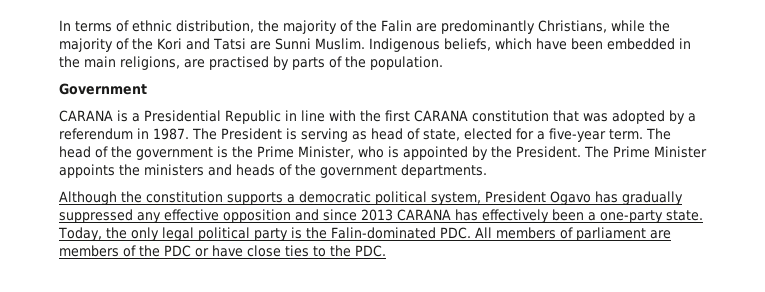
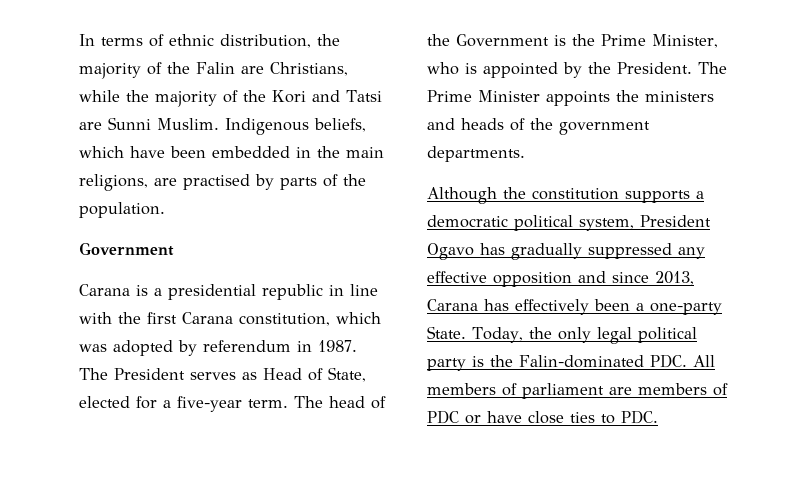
- In terms of ethnic distribution, the majority of the Falin are predominantly Christians, while the majority of the Kori and Tatsi are Sunni Muslim.
+ In terms of ethnic distribution, the majority of the Falin are Christians, while the majority of the Kori and Tatsi are Sunni Muslim.
- CARANA is a Presidential Republic in line with the first CARANA constitution that was adopted by a referendum in 1987.
+ Carana is a presidential republic in line with the first Carana constitution, which was adopted by referendum in 1987.
- The President is serving as head of state, elected for a five-year term.
+ The President serves as Head of State, elected for a five-year term.
- The head of the government is the Prime Minister, who is appointed by the President.
+ The head of the Government is the Prime Minister, who is appointed by the President.
- Although the constitution supports a democratic political system, President Ogavo has gradually suppressed any effective opposition and since 2013 CARANA has effectively been a one-party state.
+ Although the constitution supports a democratic political system, President Ogavo has gradually suppressed any effective opposition and since 2013, Carana has effectively been a one-party State.
- Today, the only legal political party is the Falin-dominated PDC. All members of parliament are members of the PDC or have close ties to the PDC.
+ Today, the only legal political party is the Falin-dominated PDC. All members of parliament are members of PDC or have close ties to PDC.

